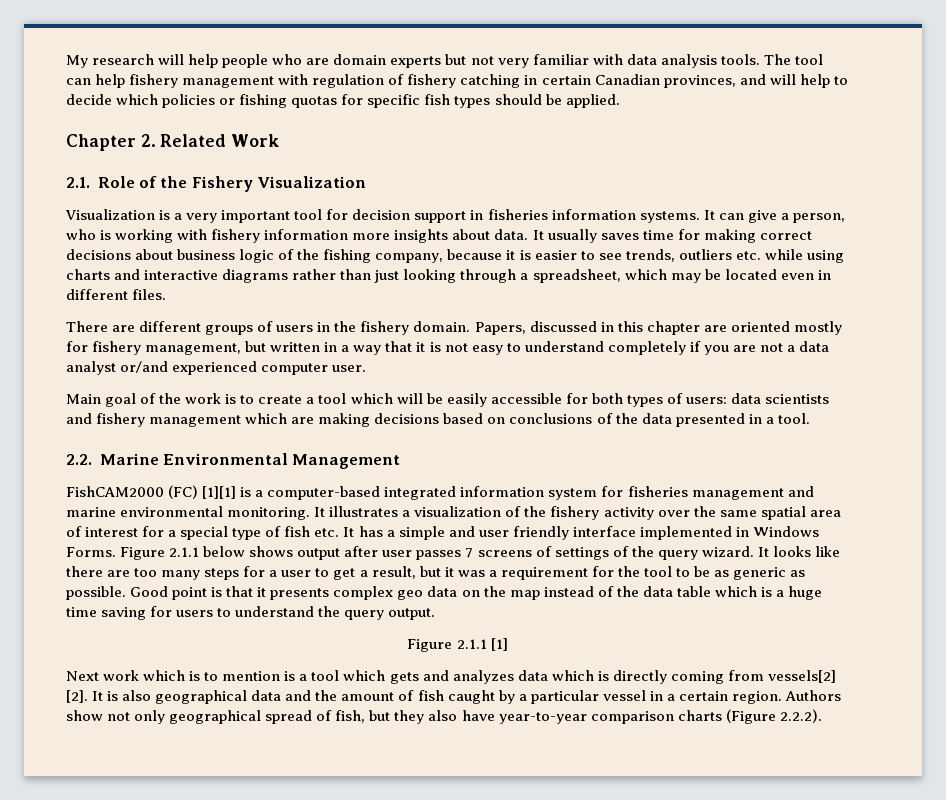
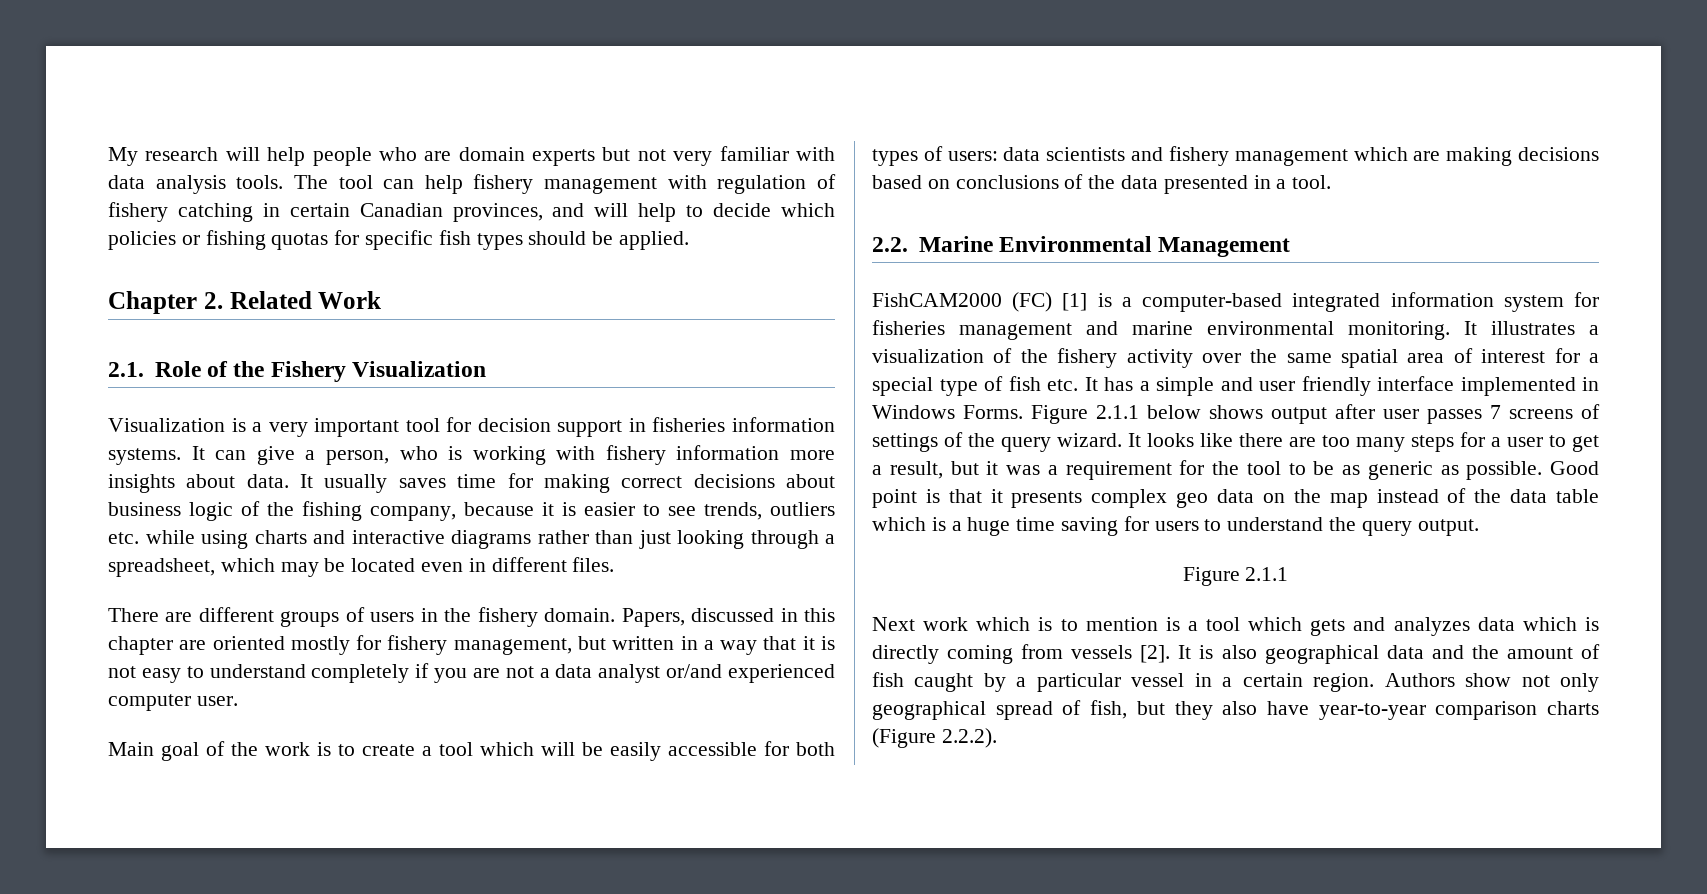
- FishCAM2000 (FC) [1][1] is a computer-based integrated information system for fisheries management and marine environmental monitoring.
+ FishCAM2000 (FC) [1] is a computer-based integrated information system for fisheries management and marine environmental monitoring.
  Good point is that it presents complex geo data on the map instead of the data table which is a huge time saving for users to understand the query output.
- Figure 2.1.1 [1]
+ Figure 2.1.1
- Next work which is to mention is a tool which gets and analyzes data which is directly coming from vessels[2] [2].
+ Next work which is to mention is a tool which gets and analyzes data which is directly coming from vessels [2].

